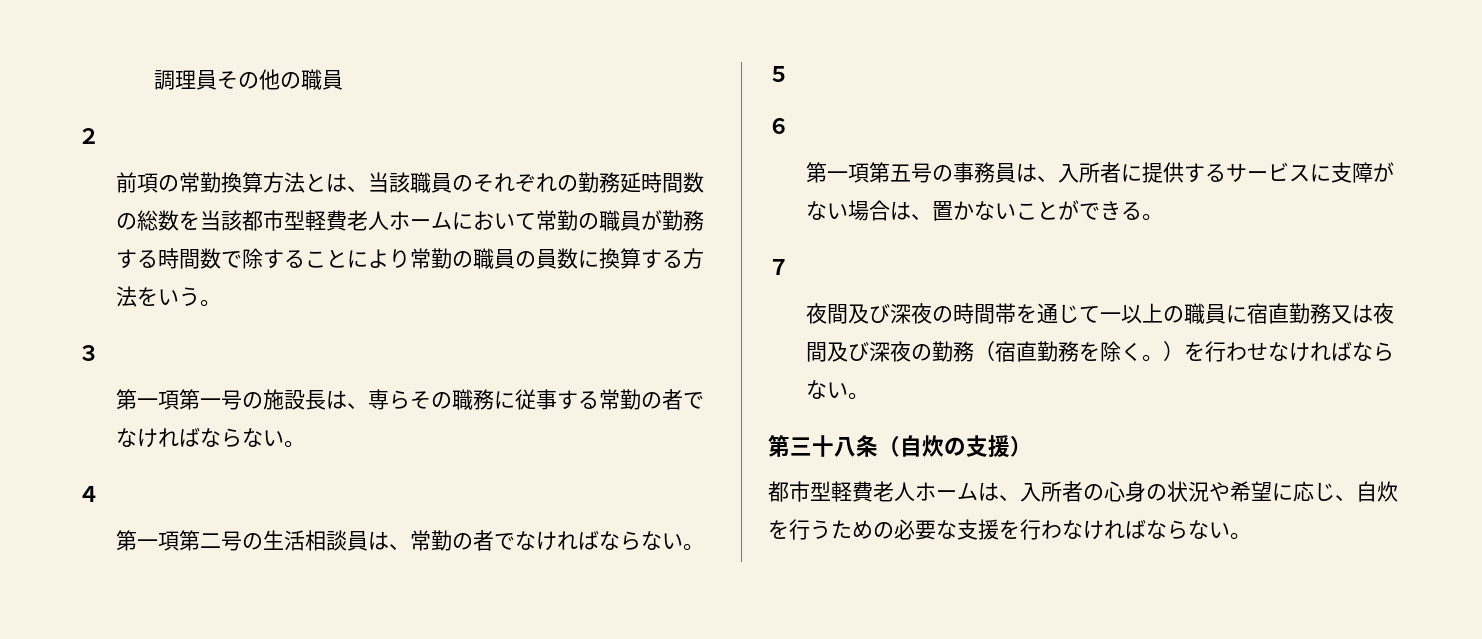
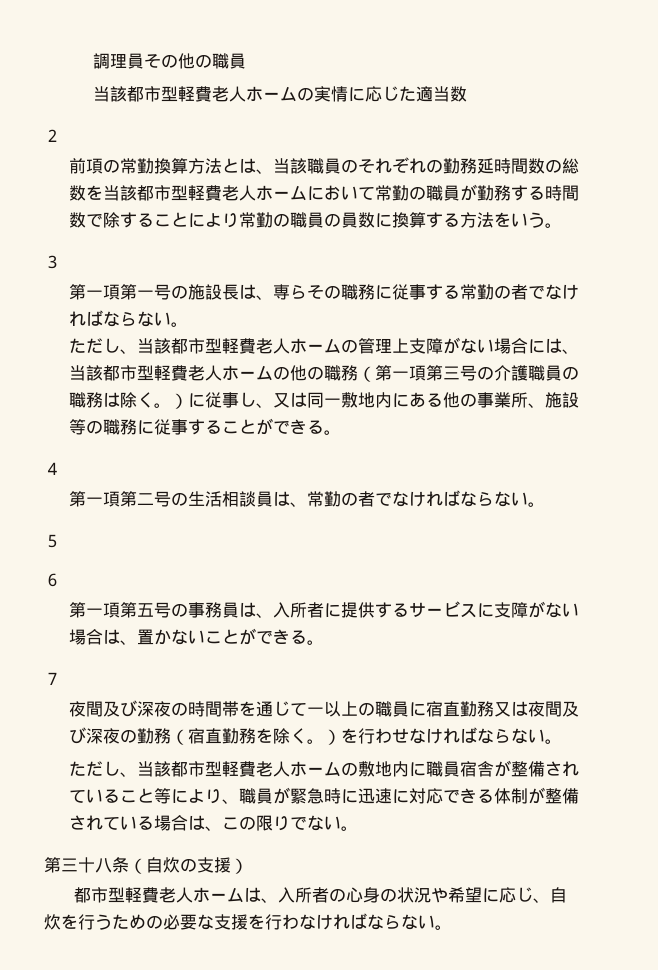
+ 当該都市型軽費老人ホームの実情に応じた適当数
+ ただし、当該都市型軽費老人ホームの管理上支障がない場合には、当該都市型軽費老人ホームの他の職務（第一項第三号の介護職員の職務は除く。）に従事し、又は同一敷地内にある他の事業所、施設等の職務に従事することができる。
+ ただし、当該都市型軽費老人ホームの敷地内に職員宿舎が整備されていること等により、職員が緊急時に迅速に対応できる体制が整備されている場合は、この限りでない。

